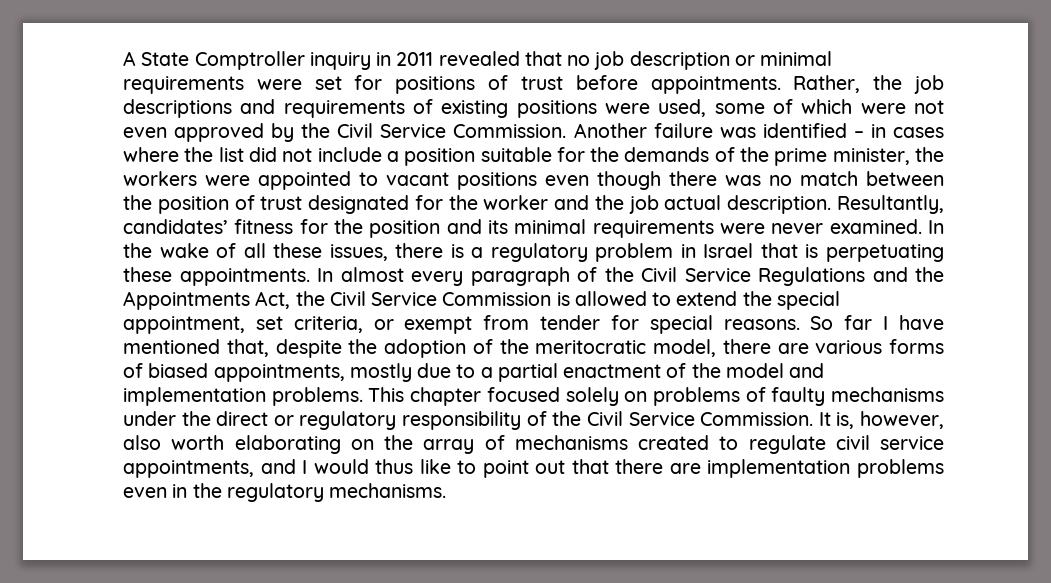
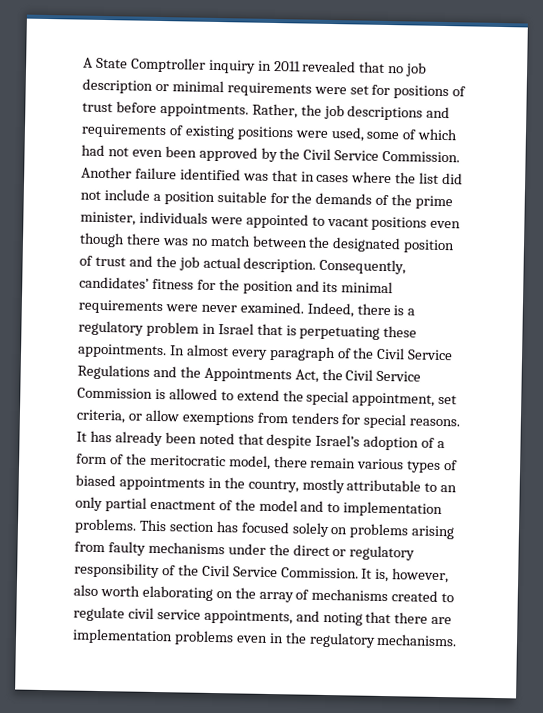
- Rather, the job descriptions and requirements of existing positions were used, some of which were not even approved by the Civil Service Commission.
+ Rather, the job descriptions and requirements of existing positions were used, some of which had not even been approved by the Civil Service Commission.
- Another failure was identified – in cases where the list did not include a position suitable for the demands of the prime minister, the workers were appointed to vacant positions even though there was no match between the position of trust designated for the worker and the job actual description.
+ Another failure identified was that in cases where the list did not include a position suitable for the demands of the prime minister, individuals were appointed to vacant positions even though there was no match between the designated position of trust and the job actual description.
- Resultantly, candidates’ fitness for the position and its minimal requirements were never examined.
+ Consequently, candidates’ fitness for the position and its minimal requirements were never examined.
- In the wake of all these issues, there is a regulatory problem in Israel that is perpetuating these appointments.
+ Indeed, there is a regulatory problem in Israel that is perpetuating these appointments.
- In almost every paragraph of the Civil Service Regulations and the Appointments Act, the Civil Service Commission is allowed to extend the special appointment, set criteria, or exempt from tender for special reasons. So far I have mentioned that, despite the adoption of the meritocratic model, there are various forms of biased appointments, mostly due to a partial enactment of the model and implementation problems.
+ In almost every paragraph of the Civil Service Regulations and the Appointments Act, the Civil Service Commission is allowed to extend the special appointment, set criteria, or allow exemptions from tenders for special reasons. It has already been noted that despite Israel’s adoption of a form of the meritocratic model, there remain various types of biased appointments in the country, mostly attributable to an only partial enactment of the model and to implementation problems.
- This chapter focused solely on problems of faulty mechanisms under the direct or regulatory responsibility of the Civil Service Commission.
+ This section has focused solely on problems arising from faulty mechanisms under the direct or regulatory responsibility of the Civil Service Commission.
- It is, however, also worth elaborating on the array of mechanisms created to regulate civil service appointments, and I would thus like to point out that there are implementation problems even in the regulatory mechanisms.
+ It is, however, also worth elaborating on the array of mechanisms created to regulate civil service appointments, and noting that there are implementation problems even in the regulatory mechanisms.

